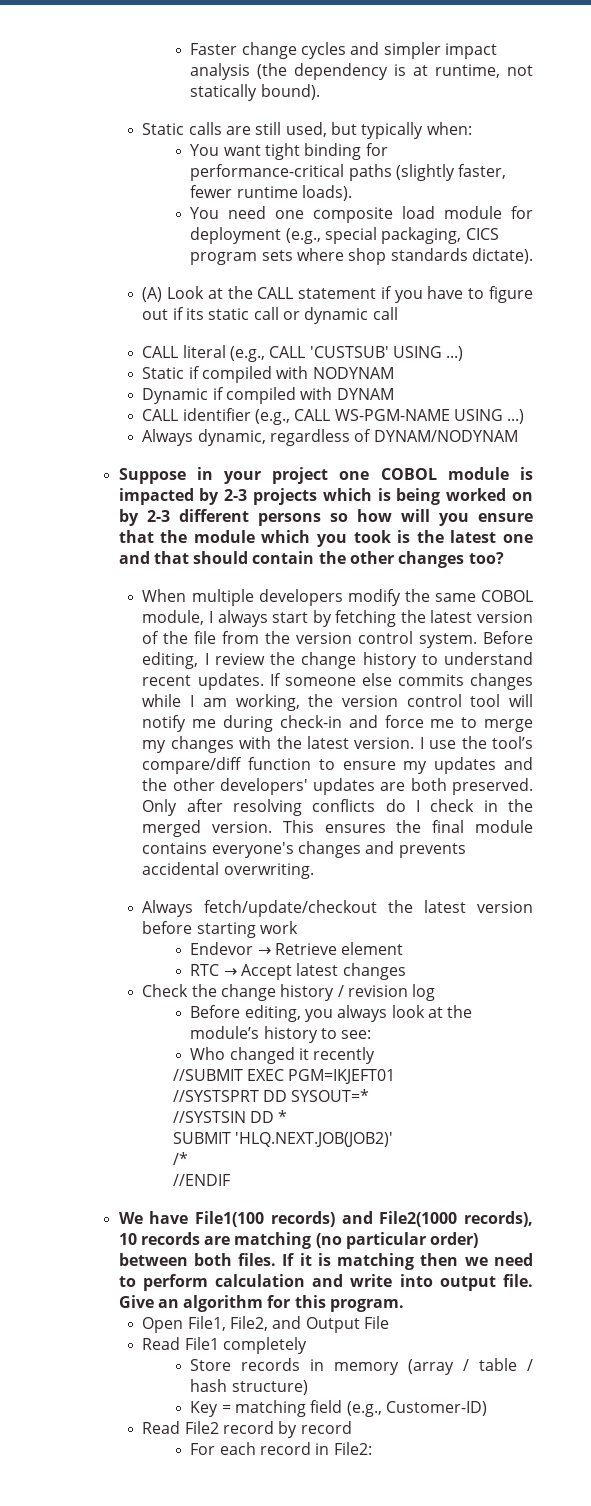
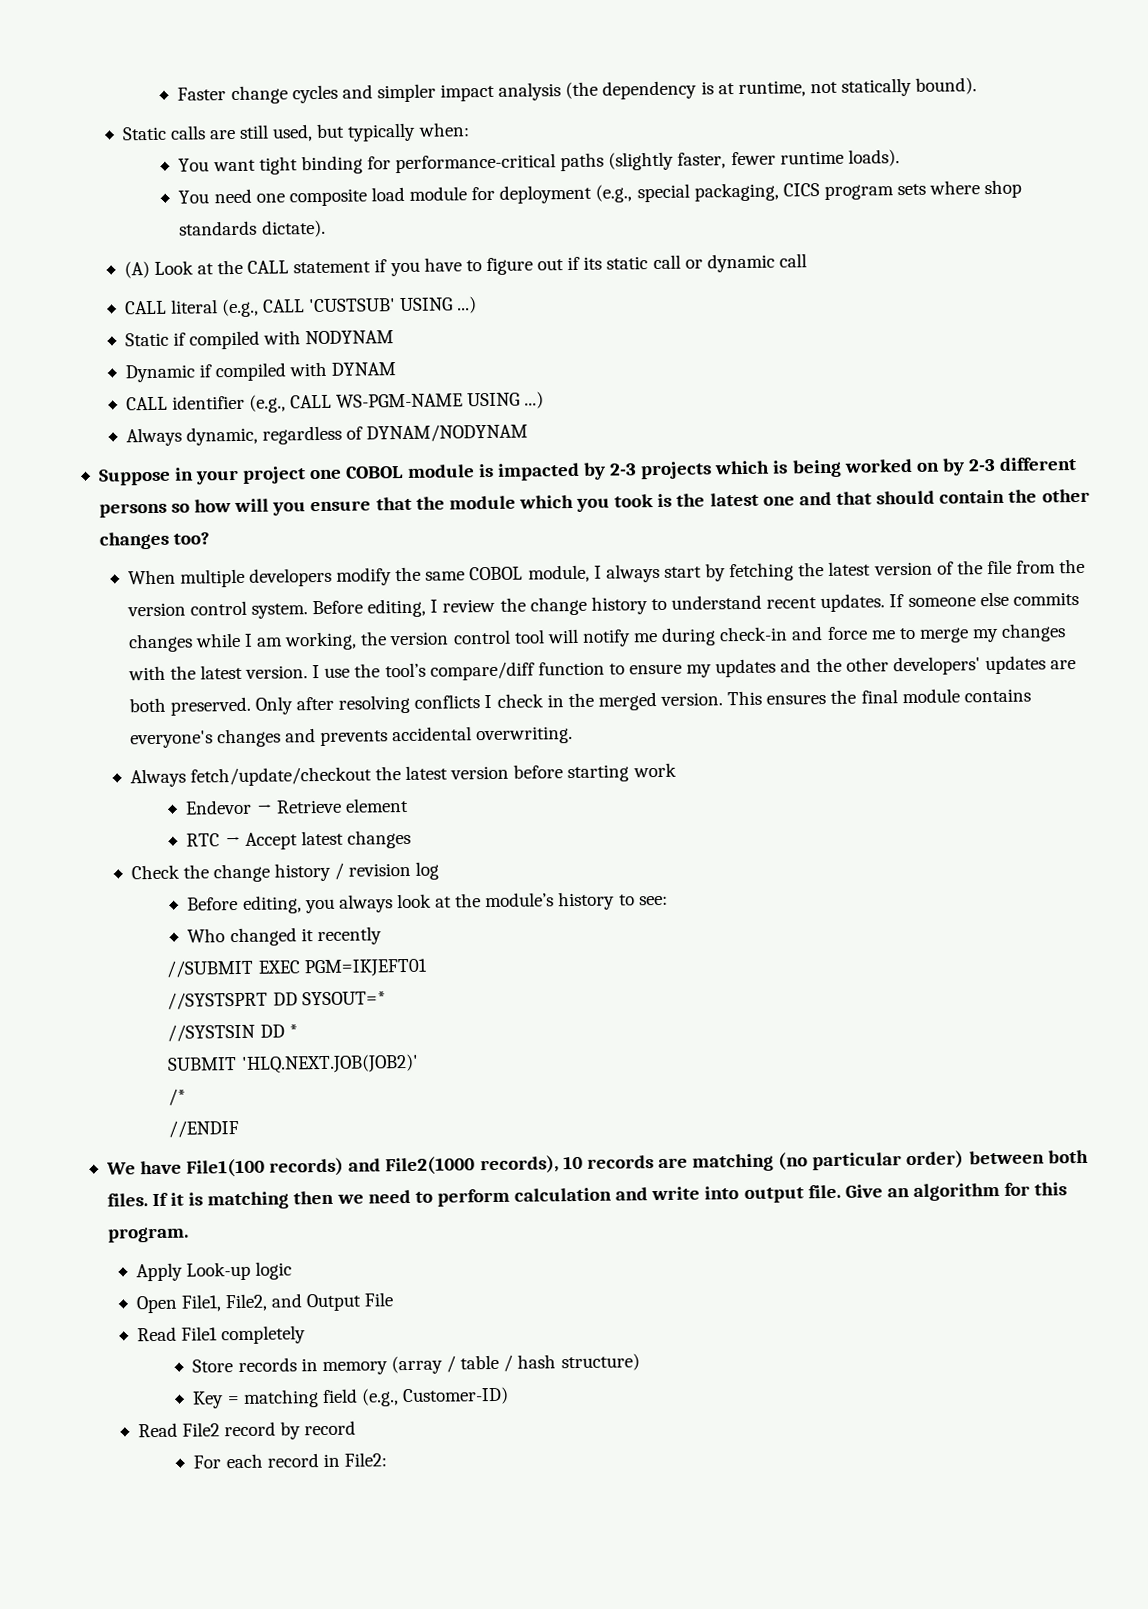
- Only after resolving conflicts do I check in the merged version.
+ Only after resolving conflicts I check in the merged version.
+ Apply Look-up logic

